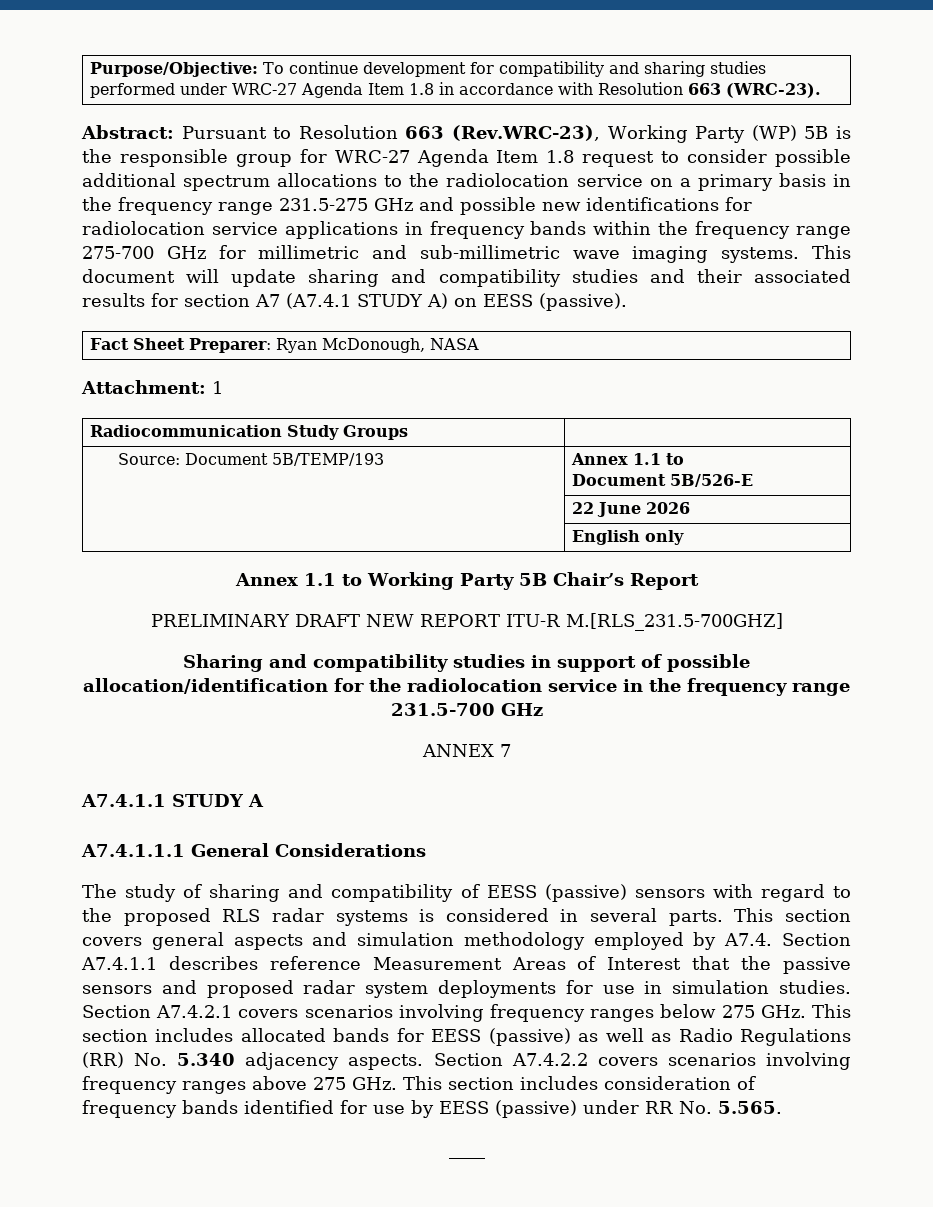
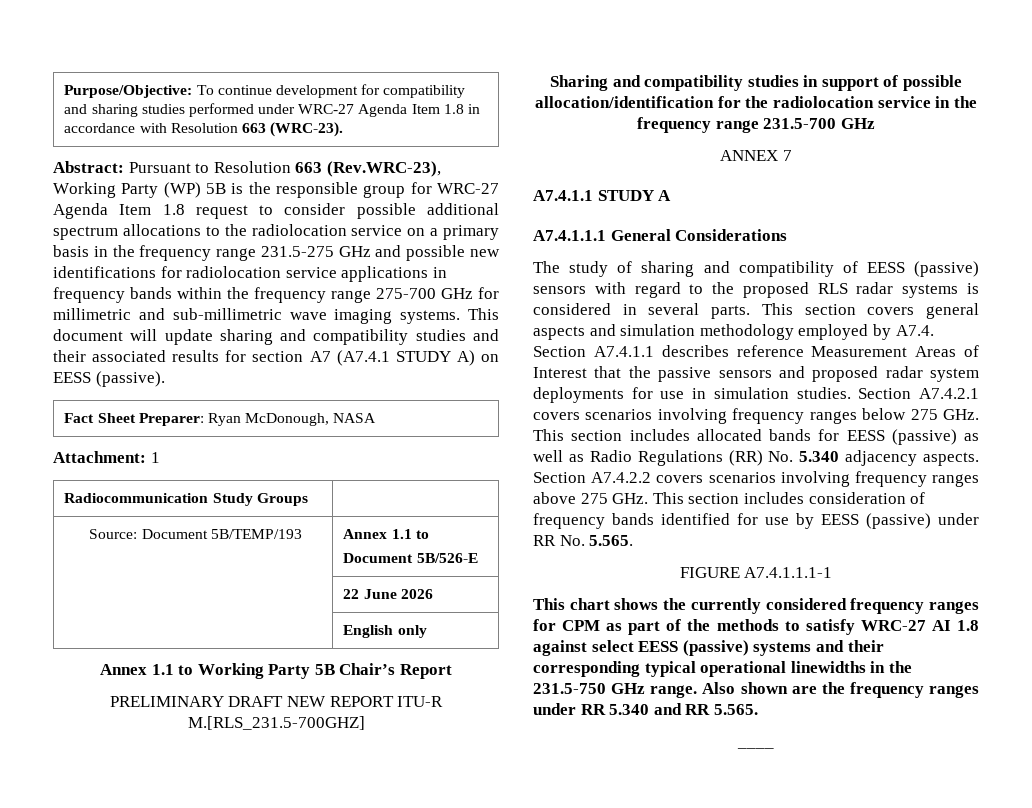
+ FIGURE A7.4.1.1.1-1
+ This chart shows the currently considered frequency ranges for CPM as part of the methods to satisfy WRC-27 AI 1.8 against select EESS (passive) systems and their corresponding typical operational linewidths in the 231.5-750 GHz range. Also shown are the frequency ranges under RR 5.340 and RR 5.565.

